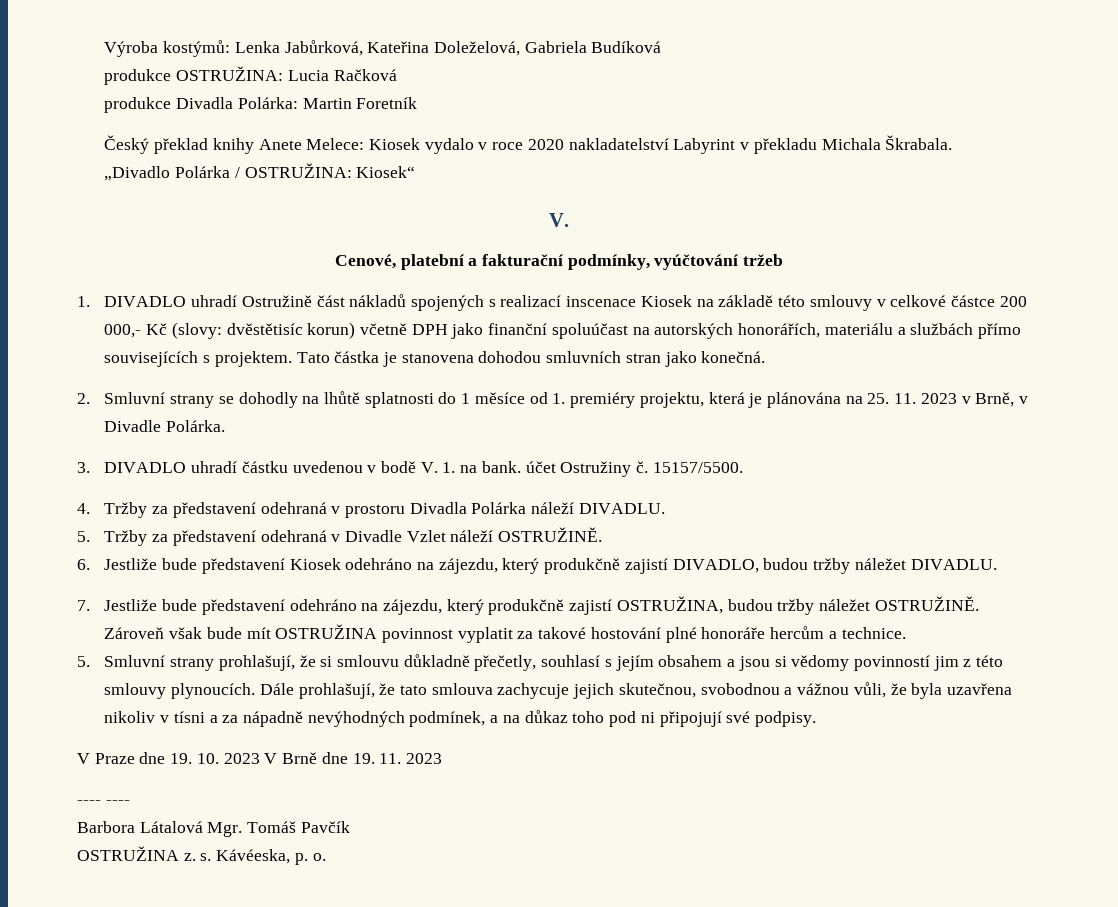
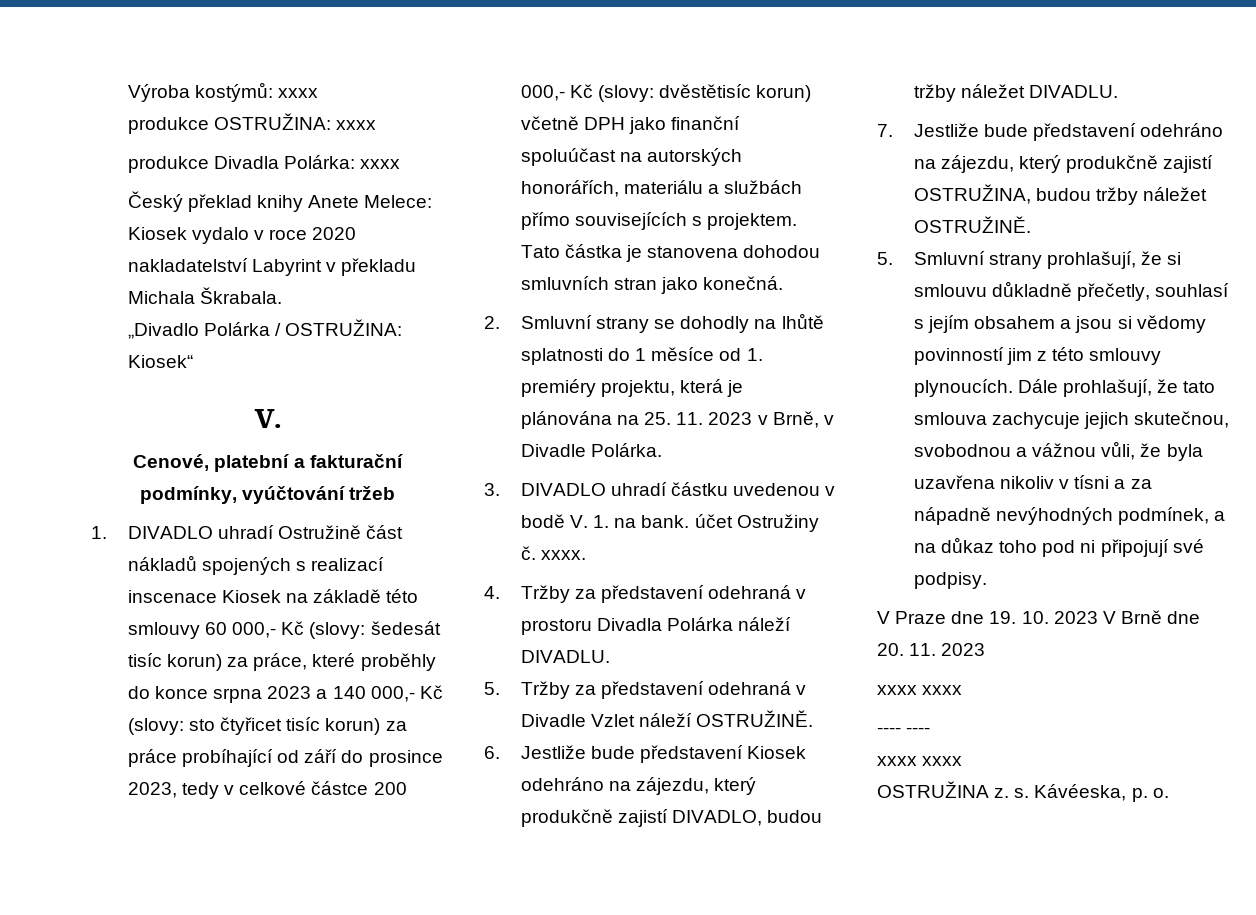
- Výroba kostýmů: Lenka Jabůrková, Kateřina Doleželová, Gabriela Budíková
+ Výroba kostýmů: xxxx
- produkce OSTRUŽINA: Lucia Račková
+ produkce OSTRUŽINA: xxxx
- produkce Divadla Polárka: Martin Foretník
+ produkce Divadla Polárka: xxxx
- 1. DIVADLO uhradí Ostružině část nákladů spojených s realizací inscenace Kiosek na základě této smlouvy v celkové částce 200 000,- Kč (slovy: dvěstětisíc korun) včetně DPH jako finanční spoluúčast na autorských honorářích, materiálu a službách přímo souvisejících s projektem.
+ 1. DIVADLO uhradí Ostružině část nákladů spojených s realizací inscenace Kiosek na základě této smlouvy 60 000,- Kč (slovy: šedesát tisíc korun) za práce, které proběhly do konce srpna 2023 a 140 000,- Kč (slovy: sto čtyřicet tisíc korun) za práce probíhající od září do prosince 2023, tedy v celkové částce 200 000,- Kč (slovy: dvěstětisíc korun) včetně DPH jako finanční spoluúčast na autorských honorářích, materiálu a službách přímo souvisejících s projektem.
- 3. DIVADLO uhradí částku uvedenou v bodě V. 1. na bank. účet Ostružiny č. 15157/5500.
+ 3. DIVADLO uhradí částku uvedenou v bodě V. 1. na bank. účet Ostružiny č. xxxx.
- Zároveň však bude mít OSTRUŽINA povinnost vyplatit za takové hostování plné honoráře hercům a technice.
- V Praze dne 19. 10. 2023 V Brně dne 19. 11. 2023
+ V Praze dne 19. 10. 2023 V Brně dne 20. 11. 2023
+ xxxx xxxx
  ---- ----
- Barbora Látalová Mgr. Tomáš Pavčík
+ xxxx xxxx

